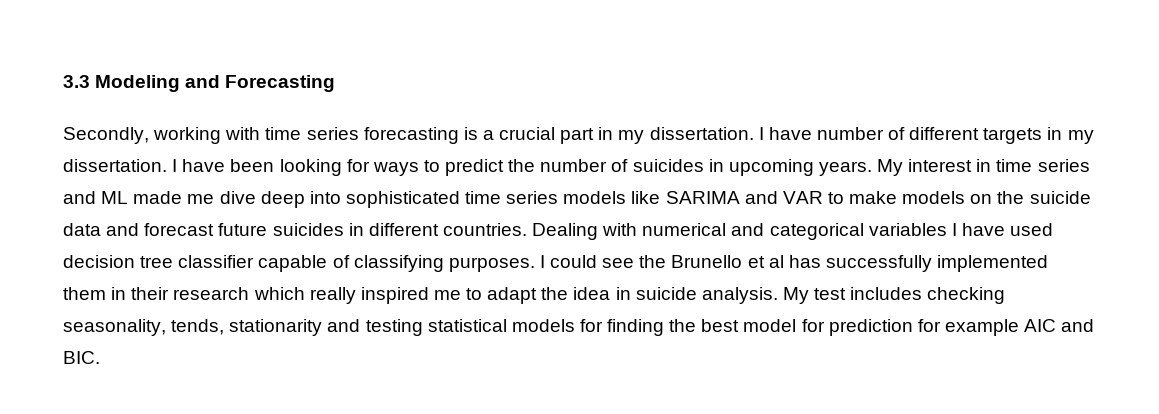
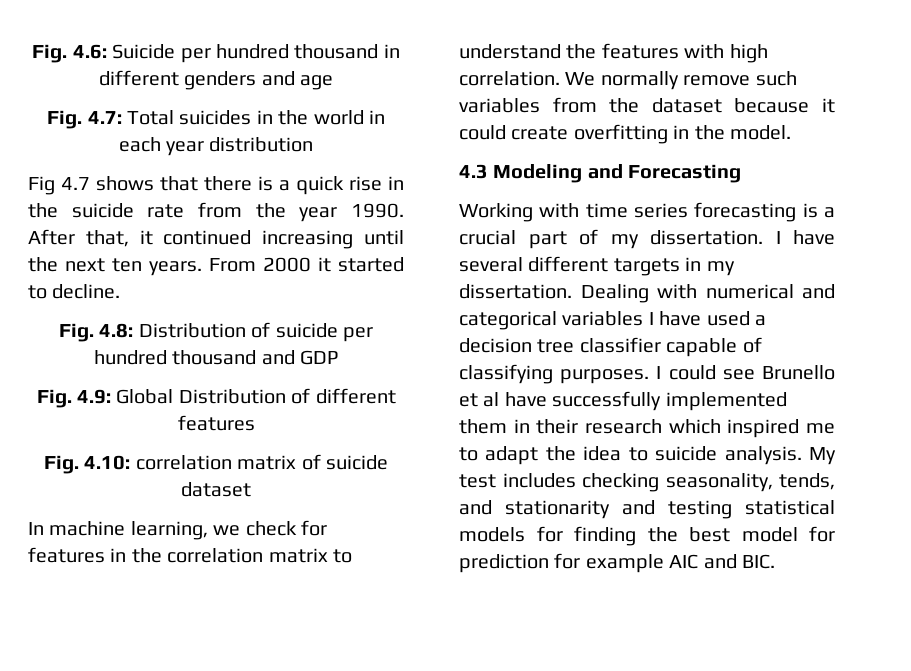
- 3.3 Modeling and Forecasting
+ Fig. 4.6: Suicide per hundred thousand in different genders and age
+ Fig. 4.7: Total suicides in the world in each year distribution
+ Fig 4.7 shows that there is a quick rise in the suicide rate from the year 1990. After that, it continued increasing until the next ten years. From 2000 it started to decline.
+ Fig. 4.8: Distribution of suicide per hundred thousand and GDP
+ Fig. 4.9: Global Distribution of different features
+ Fig. 4.10: correlation matrix of suicide dataset
+ In machine learning, we check for features in the correlation matrix to understand the features with high correlation. We normally remove such variables from the dataset because it could create overfitting in the model.
+ 4.3 Modeling and Forecasting
- Secondly, working with time series forecasting is a crucial part in my dissertation. I have number of different targets in my dissertation.
+ Working with time series forecasting is a crucial part of my dissertation. I have several different targets in my dissertation.
- I have been looking for ways to predict the number of suicides in upcoming years. My interest in time series and ML made me dive deep into sophisticated time series models like SARIMA and VAR to make models on the suicide data and forecast future suicides in different countries.
- Dealing with numerical and categorical variables I have used decision tree classifier capable of classifying purposes.
+ Dealing with numerical and categorical variables I have used a decision tree classifier capable of classifying purposes.
- I could see the Brunello et al has successfully implemented them in their research which really inspired me to adapt the idea in suicide analysis.
+ I could see Brunello et al have successfully implemented them in their research which inspired me to adapt the idea to suicide analysis.
- My test includes checking seasonality, tends, stationarity and testing statistical models for finding the best model for prediction for example AIC and BIC.
+ My test includes checking seasonality, tends, and stationarity and testing statistical models for finding the best model for prediction for example AIC and BIC.

